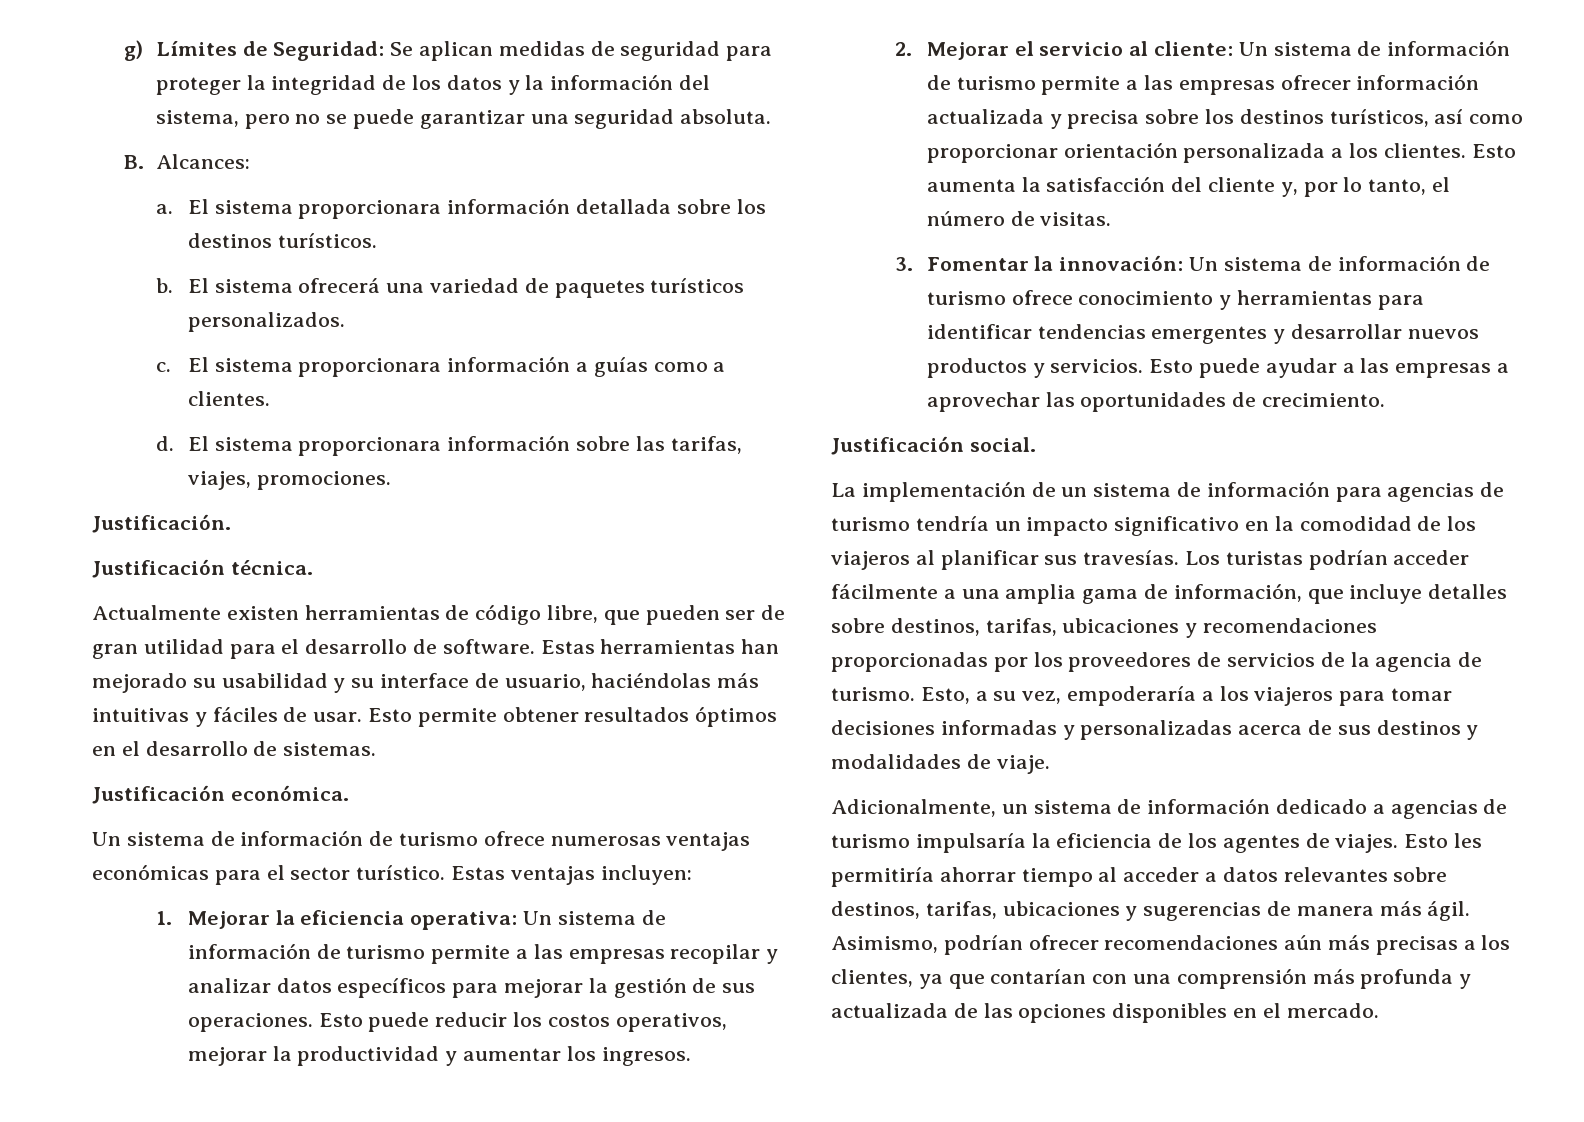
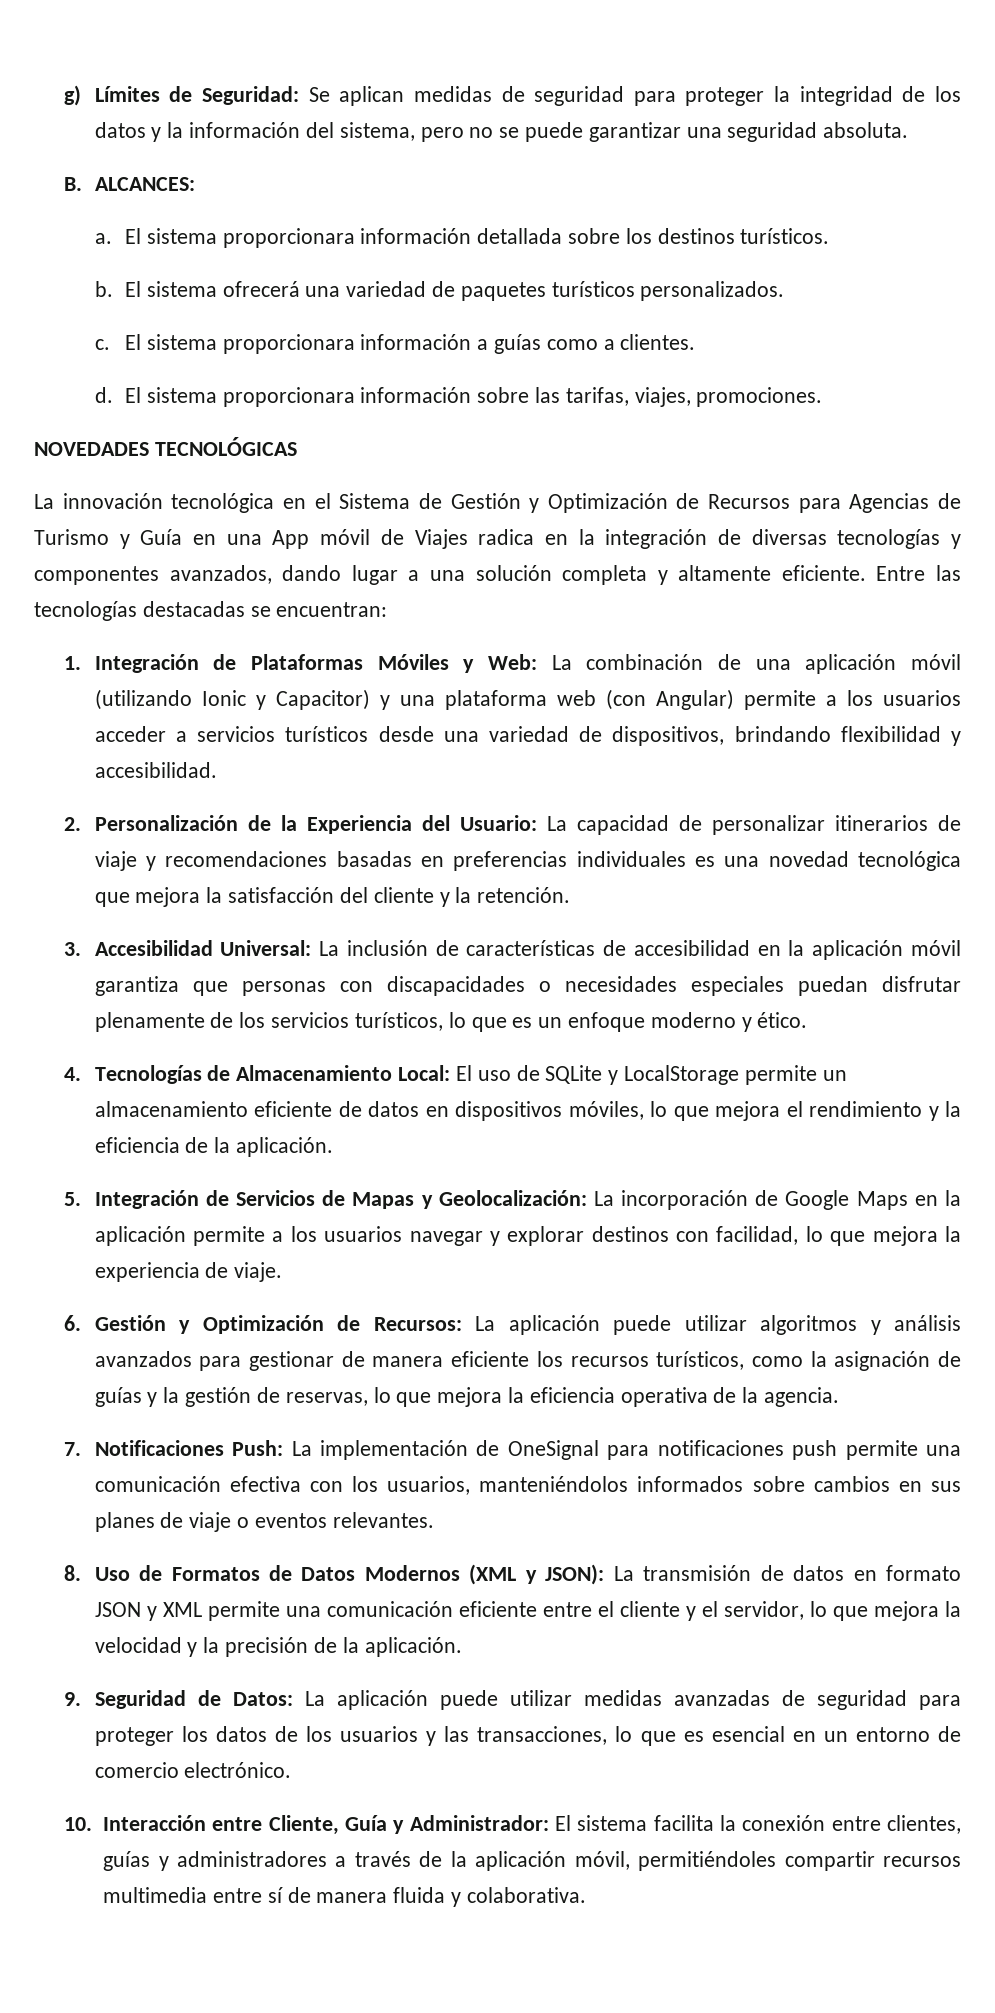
- B. Alcances:
+ B. ALCANCES:
- Justificación.
- Justificación técnica.
- Actualmente existen herramientas de código libre, que pueden ser de gran utilidad para el desarrollo de software. Estas herramientas han mejorado su usabilidad y su interface de usuario, haciéndolas más intuitivas y fáciles de usar. Esto permite obtener resultados óptimos en el desarrollo de sistemas.
- Justificación económica.
- Un sistema de información de turismo ofrece numerosas ventajas económicas para el sector turístico. Estas ventajas incluyen:
- 1. Mejorar la eficiencia operativa: Un sistema de información de turismo permite a las empresas recopilar y analizar datos específicos para mejorar la gestión de sus operaciones. Esto puede reducir los costos operativos, mejorar la productividad y aumentar los ingresos.
- 2. Mejorar el servicio al cliente: Un sistema de información de turismo permite a las empresas ofrecer información actualizada y precisa sobre los destinos turísticos, así como proporcionar orientación personalizada a los clientes. Esto aumenta la satisfacción del cliente y, por lo tanto, el número de visitas.
- 3. Fomentar la innovación: Un sistema de información de turismo ofrece conocimiento y herramientas para identificar tendencias emergentes y desarrollar nuevos productos y servicios. Esto puede ayudar a las empresas a aprovechar las oportunidades de crecimiento.
- Justificación social.
- La implementación de un sistema de información para agencias de turismo tendría un impacto significativo en la comodidad de los viajeros al planificar sus travesías. Los turistas podrían acceder fácilmente a una amplia gama de información, que incluye detalles sobre destinos, tarifas, ubicaciones y recomendaciones proporcionadas por los proveedores de servicios de la agencia de turismo. Esto, a su vez, empoderaría a los viajeros para tomar decisiones informadas y personalizadas acerca de sus destinos y modalidades de viaje.
- Adicionalmente, un sistema de información dedicado a agencias de turismo impulsaría la eficiencia de los agentes de viajes. Esto les permitiría ahorrar tiempo al acceder a datos relevantes sobre destinos, tarifas, ubicaciones y sugerencias de manera más ágil. Asimismo, podrían ofrecer recomendaciones aún más precisas a los clientes, ya que contarían con una comprensión más profunda y actualizada de las opciones disponibles en el mercado.
+ NOVEDADES TECNOLÓGICAS
+ La innovación tecnológica en el Sistema de Gestión y Optimización de Recursos para Agencias de Turismo y Guía en una App móvil de Viajes radica en la integración de diversas tecnologías y componentes avanzados, dando lugar a una solución completa y altamente eficiente. Entre las tecnologías destacadas se encuentran:
+ 1. Integración de Plataformas Móviles y Web: La combinación de una aplicación móvil (utilizando Ionic y Capacitor) y una plataforma web (con Angular) permite a los usuarios acceder a servicios turísticos desde una variedad de dispositivos, brindando flexibilidad y accesibilidad.
+ 2. Personalización de la Experiencia del Usuario: La capacidad de personalizar itinerarios de viaje y recomendaciones basadas en preferencias individuales es una novedad tecnológica que mejora la satisfacción del cliente y la retención.
+ 3. Accesibilidad Universal: La inclusión de características de accesibilidad en la aplicación móvil garantiza que personas con discapacidades o necesidades especiales puedan disfrutar plenamente de los servicios turísticos, lo que es un enfoque moderno y ético.
+ 4. Tecnologías de Almacenamiento Local: El uso de SQLite y LocalStorage permite un almacenamiento eficiente de datos en dispositivos móviles, lo que mejora el rendimiento y la eficiencia de la aplicación.
+ 5. Integración de Servicios de Mapas y Geolocalización: La incorporación de Google Maps en la aplicación permite a los usuarios navegar y explorar destinos con facilidad, lo que mejora la experiencia de viaje.
+ 6. Gestión y Optimización de Recursos: La aplicación puede utilizar algoritmos y análisis avanzados para gestionar de manera eficiente los recursos turísticos, como la asignación de guías y la gestión de reservas, lo que mejora la eficiencia operativa de la agencia.
+ 7. Notificaciones Push: La implementación de OneSignal para notificaciones push permite una comunicación efectiva con los usuarios, manteniéndolos informados sobre cambios en sus planes de viaje o eventos relevantes.
+ 8. Uso de Formatos de Datos Modernos (XML y JSON): La transmisión de datos en formato JSON y XML permite una comunicación eficiente entre el cliente y el servidor, lo que mejora la velocidad y la precisión de la aplicación.
+ 9. Seguridad de Datos: La aplicación puede utilizar medidas avanzadas de seguridad para proteger los datos de los usuarios y las transacciones, lo que es esencial en un entorno de comercio electrónico.
+ 10. Interacción entre Cliente, Guía y Administrador: El sistema facilita la conexión entre clientes, guías y administradores a través de la aplicación móvil, permitiéndoles compartir recursos multimedia entre sí de manera fluida y colaborativa.

